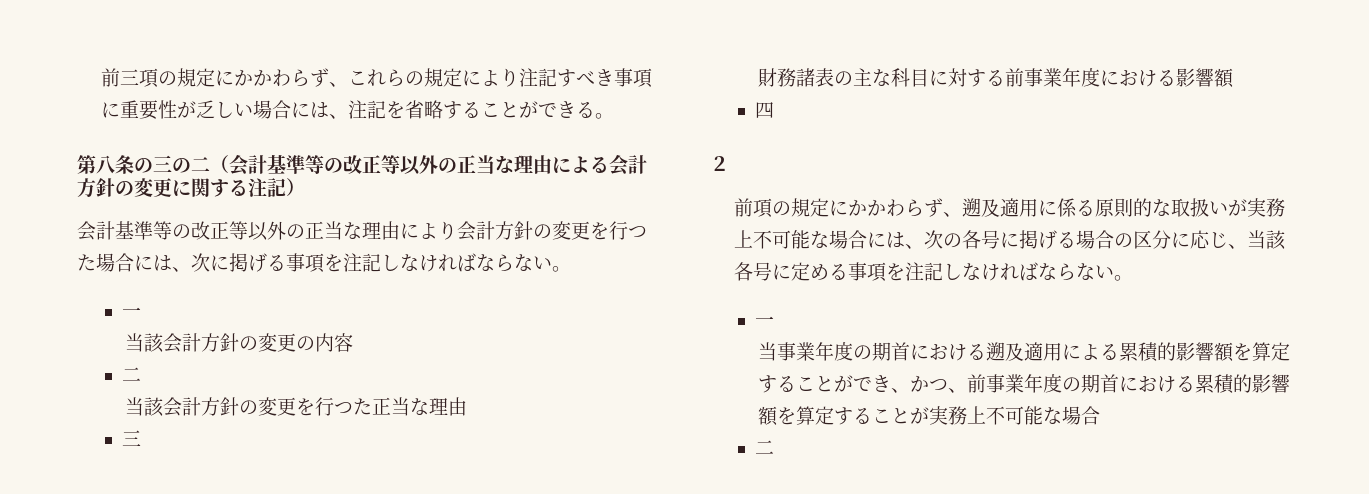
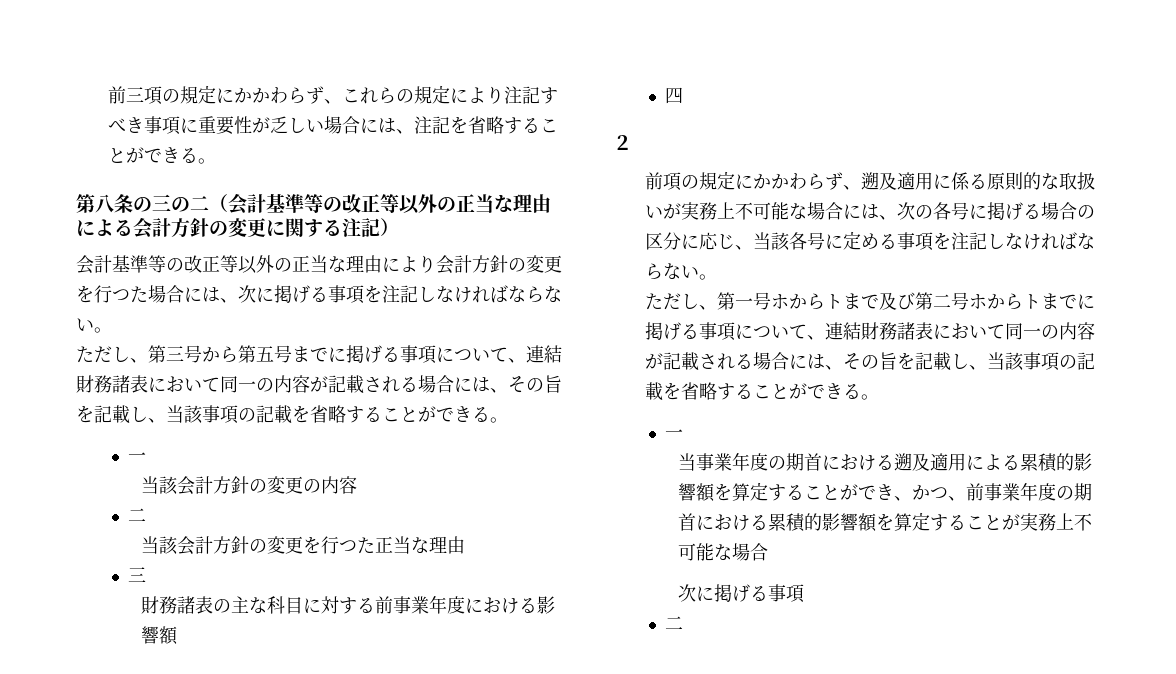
+ ただし、第三号から第五号までに掲げる事項について、連結財務諸表において同一の内容が記載される場合には、その旨を記載し、当該事項の記載を省略することができる。
+ ただし、第一号ホからトまで及び第二号ホからトまでに掲げる事項について、連結財務諸表において同一の内容が記載される場合には、その旨を記載し、当該事項の記載を省略することができる。
  当事業年度の期首における遡及適用による累積的影響額を算定することができ、かつ、前事業年度の期首における累積的影響額を算定することが実務上不可能な場合
+ 次に掲げる事項

